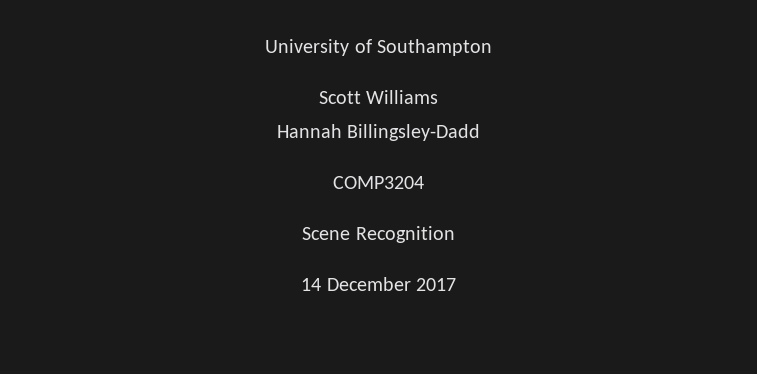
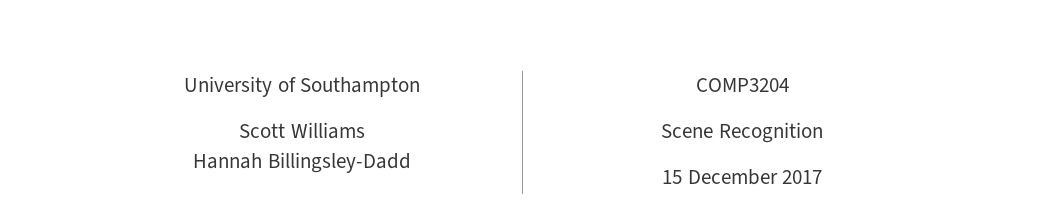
- 14 December 2017
+ 15 December 2017

